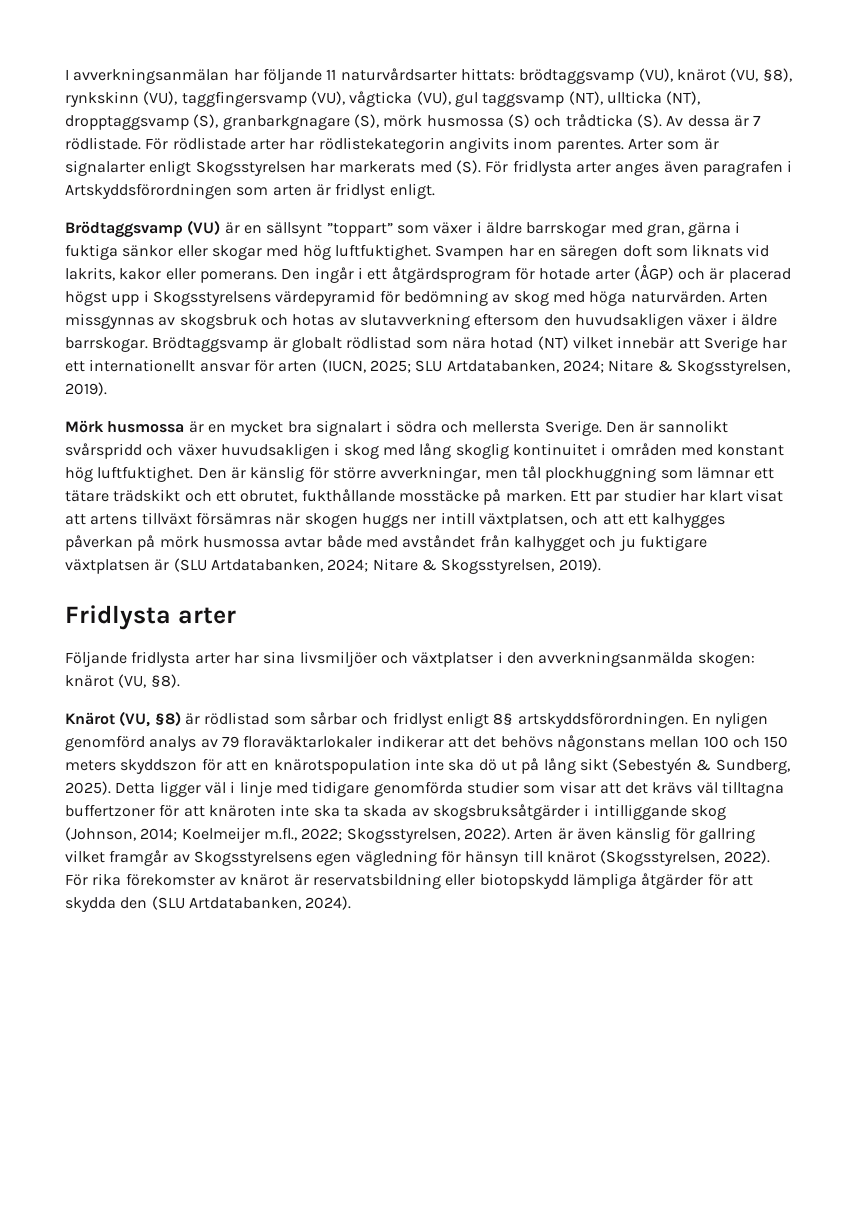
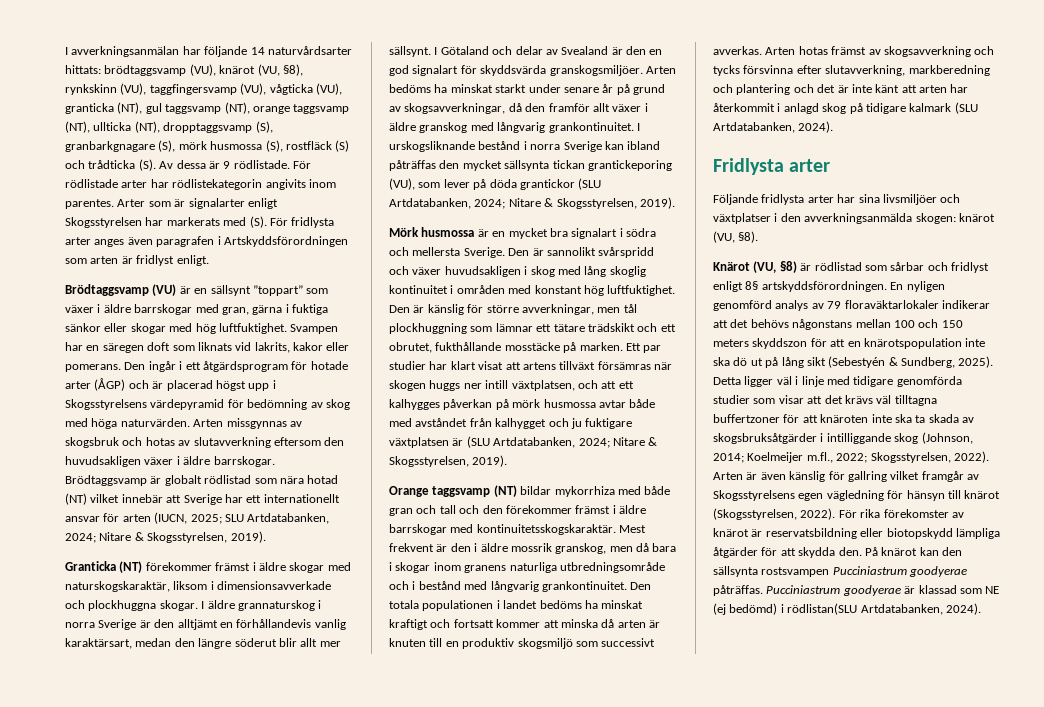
- I avverkningsanmälan har följande 11 naturvårdsarter hittats: brödtaggsvamp (VU), knärot (VU, §8), rynkskinn (VU), taggfingersvamp (VU), vågticka (VU), gul taggsvamp (NT), ullticka (NT), dropptaggsvamp (S), granbarkgnagare (S), mörk husmossa (S) och trådticka (S). Av dessa är 7 rödlistade.
+ I avverkningsanmälan har följande 14 naturvårdsarter hittats: brödtaggsvamp (VU), knärot (VU, §8), rynkskinn (VU), taggfingersvamp (VU), vågticka (VU), granticka (NT), gul taggsvamp (NT), orange taggsvamp (NT), ullticka (NT), dropptaggsvamp (S), granbarkgnagare (S), mörk husmossa (S), rostfläck (S) och trådticka (S). Av dessa är 9 rödlistade.
+ Granticka (NT) förekommer främst i äldre skogar med naturskogskaraktär, liksom i dimensionsavverkade och plockhuggna skogar. I äldre grannaturskog i norra Sverige är den alltjämt en förhållandevis vanlig karaktärsart, medan den längre söderut blir allt mer sällsynt. I Götaland och delar av Svealand är den en god signalart för skyddsvärda granskogsmiljöer. Arten bedöms ha minskat starkt under senare år på grund av skogsavverkningar, då den framför allt växer i äldre granskog med långvarig grankontinuitet. I urskogsliknande bestånd i norra Sverige kan ibland påträffas den mycket sällsynta tickan grantickeporing (VU), som lever på döda grantickor (SLU Artdatabanken, 2024; Nitare & Skogsstyrelsen, 2019).
+ Orange taggsvamp (NT) bildar mykorrhiza med både gran och tall och den förekommer främst i äldre barrskogar med kontinuitetsskogskaraktär. Mest frekvent är den i äldre mossrik granskog, men då bara i skogar inom granens naturliga utbredningsområde och i bestånd med långvarig grankontinuitet. Den totala populationen i landet bedöms ha minskat kraftigt och fortsatt kommer att minska då arten är knuten till en produktiv skogsmiljö som successivt avverkas. Arten hotas främst av skogsavverkning och tycks försvinna efter slutavverkning, markberedning och plantering och det är inte känt att arten har återkommit i anlagd skog på tidigare kalmark (SLU Artdatabanken, 2024).
- För rika förekomster av knärot är reservatsbildning eller biotopskydd lämpliga åtgärder för att skydda den (SLU Artdatabanken, 2024).
+ För rika förekomster av knärot är reservatsbildning eller biotopskydd lämpliga åtgärder för att skydda den. På knärot kan den sällsynta rostsvampen Pucciniastrum goodyerae påträffas. Pucciniastrum goodyerae är klassad som NE (ej bedömd) i rödlistan(SLU Artdatabanken, 2024).

